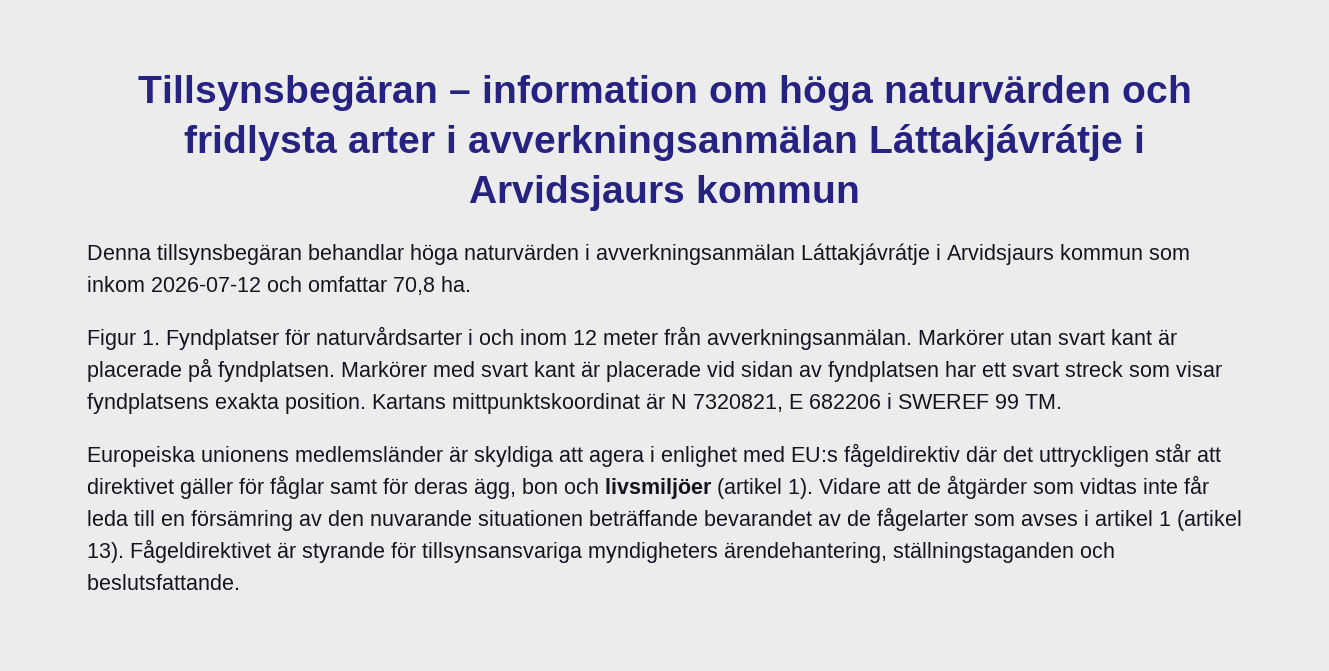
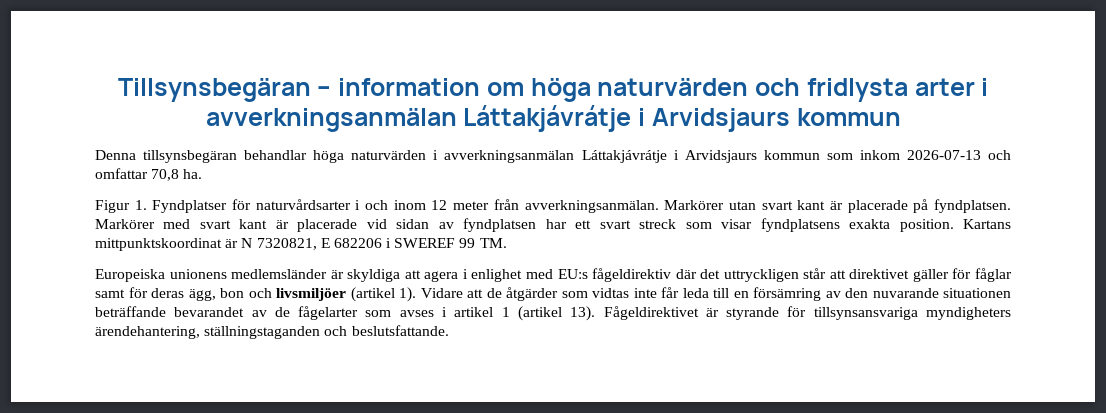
- Denna tillsynsbegäran behandlar höga naturvärden i avverkningsanmälan Láttakjávrátje i Arvidsjaurs kommun som inkom 2026-07-12 och omfattar 70,8 ha.
+ Denna tillsynsbegäran behandlar höga naturvärden i avverkningsanmälan Láttakjávrátje i Arvidsjaurs kommun som inkom 2026-07-13 och omfattar 70,8 ha.

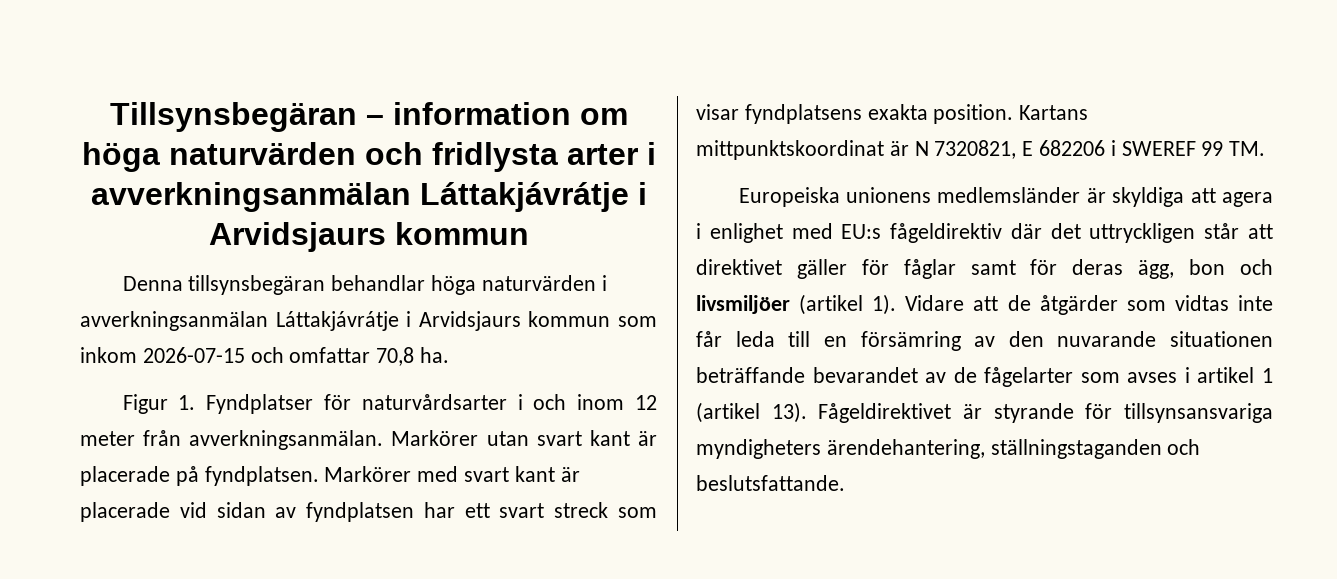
- Denna tillsynsbegäran behandlar höga naturvärden i avverkningsanmälan Láttakjávrátje i Arvidsjaurs kommun som inkom 2026-07-13 och omfattar 70,8 ha.
+ Denna tillsynsbegäran behandlar höga naturvärden i avverkningsanmälan Láttakjávrátje i Arvidsjaurs kommun som inkom 2026-07-15 och omfattar 70,8 ha.

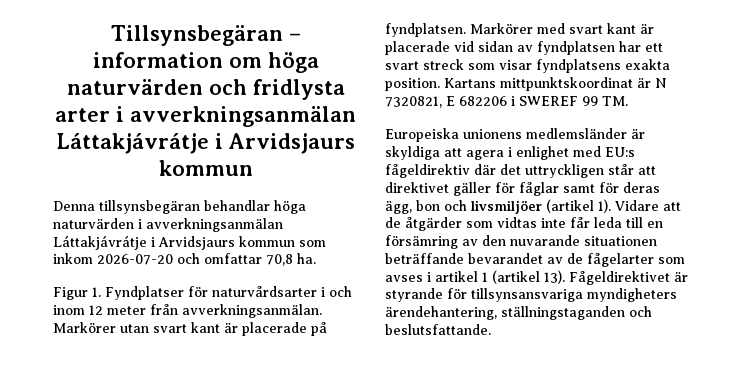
- Denna tillsynsbegäran behandlar höga naturvärden i avverkningsanmälan Láttakjávrátje i Arvidsjaurs kommun som inkom 2026-07-15 och omfattar 70,8 ha.
+ Denna tillsynsbegäran behandlar höga naturvärden i avverkningsanmälan Láttakjávrátje i Arvidsjaurs kommun som inkom 2026-07-20 och omfattar 70,8 ha.

